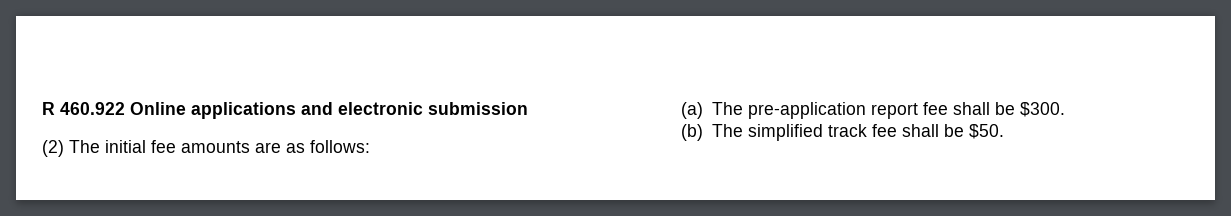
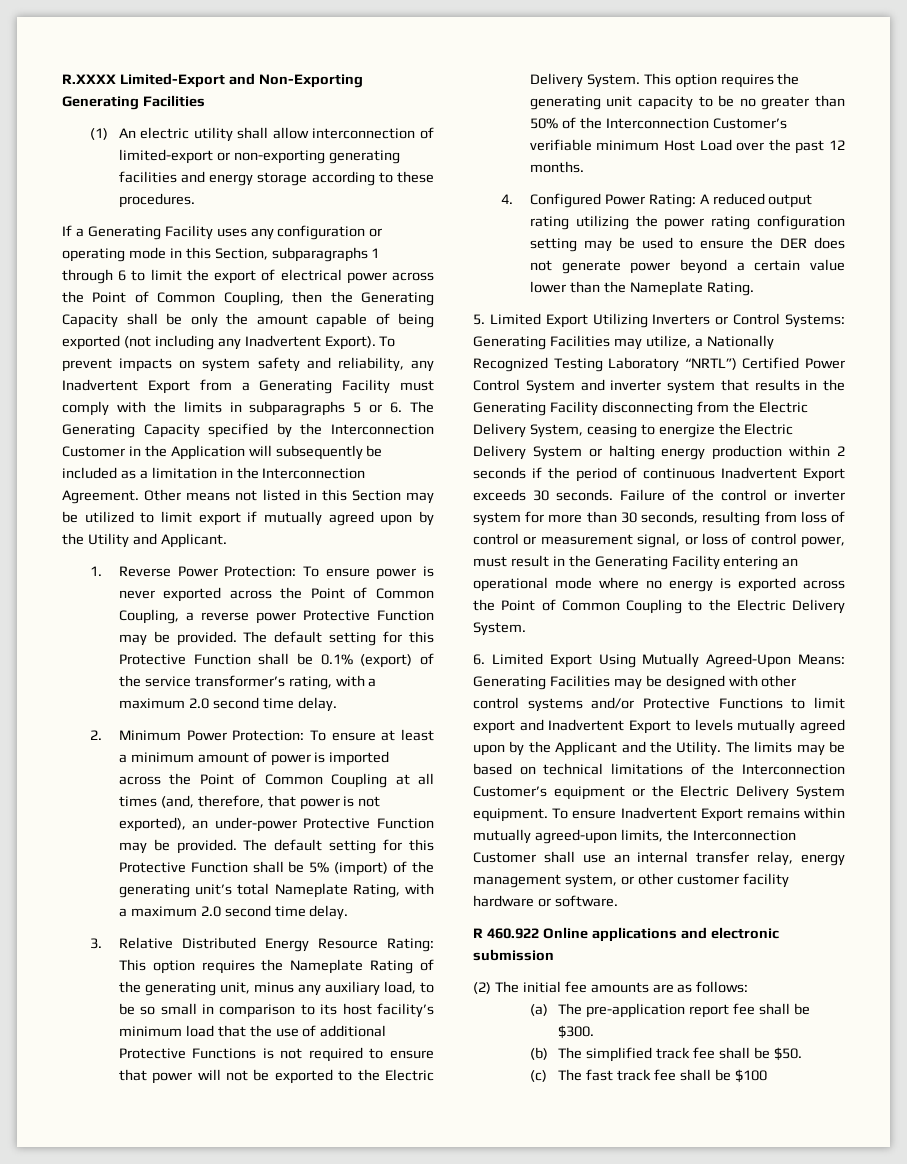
+ R.XXXX Limited-Export and Non-Exporting Generating Facilities
+ (1) An electric utility shall allow interconnection of limited-export or non-exporting generating facilities and energy storage according to these procedures.
+ If a Generating Facility uses any configuration or operating mode in this Section, subparagraphs 1 through 6 to limit the export of electrical power across the Point of Common Coupling, then the Generating Capacity shall be only the amount capable of being exported (not including any Inadvertent Export). To prevent impacts on system safety and reliability, any Inadvertent Export from a Generating Facility must comply with the limits in subparagraphs 5 or 6. The Generating Capacity specified by the Interconnection Customer in the Application will subsequently be included as a limitation in the Interconnection Agreement. Other means not listed in this Section may be utilized to limit export if mutually agreed upon by the Utility and Applicant.
+ 1. Reverse Power Protection: To ensure power is never exported across the Point of Common Coupling, a reverse power Protective Function may be provided. The default setting for this Protective Function shall be 0.1% (export) of the service transformer’s rating, with a maximum 2.0 second time delay.
+ 2. Minimum Power Protection: To ensure at least a minimum amount of power is imported across the Point of Common Coupling at all times (and, therefore, that power is not exported), an under-power Protective Function may be provided. The default setting for this Protective Function shall be 5% (import) of the generating unit’s total Nameplate Rating, with a maximum 2.0 second time delay.
+ 3. Relative Distributed Energy Resource Rating: This option requires the Nameplate Rating of the generating unit, minus any auxiliary load, to be so small in comparison to its host facility’s minimum load that the use of additional Protective Functions is not required to ensure that power will not be exported to the Electric Delivery System. This option requires the generating unit capacity to be no greater than 50% of the Interconnection Customer’s verifiable minimum Host Load over the past 12 months.
+ 4. Configured Power Rating: A reduced output rating utilizing the power rating configuration setting may be used to ensure the DER does not generate power beyond a certain value lower than the Nameplate Rating.
+ 5. Limited Export Utilizing Inverters or Control Systems: Generating Facilities may utilize, a Nationally Recognized Testing Laboratory “NRTL”) Certified Power Control System and inverter system that results in the Generating Facility disconnecting from the Electric Delivery System, ceasing to energize the Electric Delivery System or halting energy production within 2 seconds if the period of continuous Inadvertent Export exceeds 30 seconds. Failure of the control or inverter system for more than 30 seconds, resulting from loss of control or measurement signal, or loss of control power, must result in the Generating Facility entering an operational mode where no energy is exported across the Point of Common Coupling to the Electric Delivery System.
+ 6. Limited Export Using Mutually Agreed-Upon Means: Generating Facilities may be designed with other control systems and/or Protective Functions to limit export and Inadvertent Export to levels mutually agreed upon by the Applicant and the Utility. The limits may be based on technical limitations of the Interconnection Customer’s equipment or the Electric Delivery System equipment. To ensure Inadvertent Export remains within mutually agreed-upon limits, the Interconnection Customer shall use an internal transfer relay, energy management system, or other customer facility hardware or software.
+ (c) The fast track fee shall be $100

